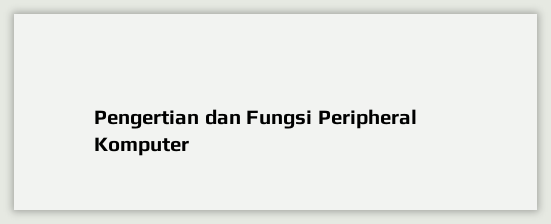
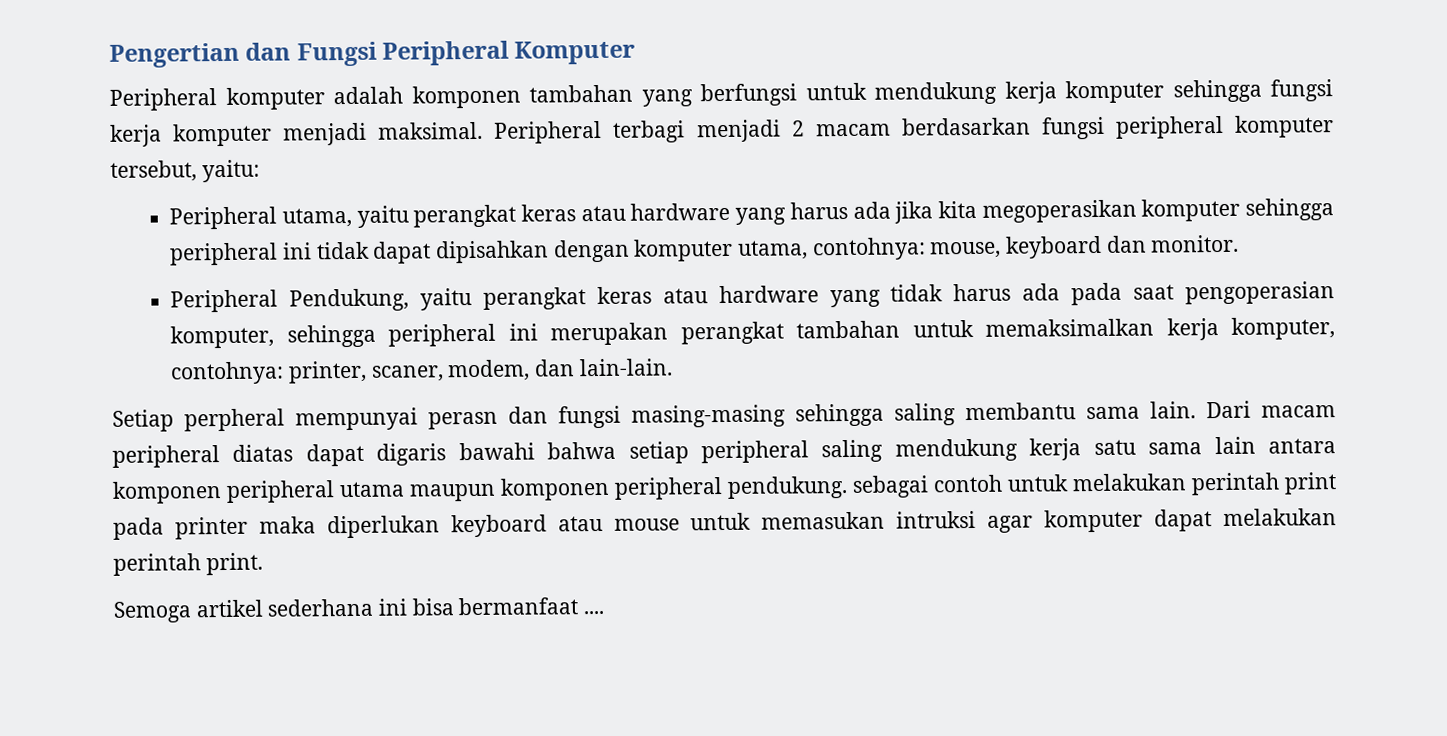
+ Peripheral komputer adalah komponen tambahan yang berfungsi untuk mendukung kerja komputer sehingga fungsi kerja komputer menjadi maksimal. Peripheral terbagi menjadi 2 macam berdasarkan fungsi peripheral komputer tersebut, yaitu:
+ Peripheral utama, yaitu perangkat keras atau hardware yang harus ada jika kita megoperasikan komputer sehingga peripheral ini tidak dapat dipisahkan dengan komputer utama, contohnya: mouse, keyboard dan monitor.
+ Peripheral Pendukung, yaitu perangkat keras atau hardware yang tidak harus ada pada saat pengoperasian komputer, sehingga peripheral ini merupakan perangkat tambahan untuk memaksimalkan kerja komputer, contohnya: printer, scaner, modem, dan lain-lain.
+ Setiap perpheral mempunyai perasn dan fungsi masing-masing sehingga saling membantu sama lain. Dari macam peripheral diatas dapat digaris bawahi bahwa setiap peripheral saling mendukung kerja satu sama lain antara komponen peripheral utama maupun komponen peripheral pendukung. sebagai contoh untuk melakukan perintah print pada printer maka diperlukan keyboard atau mouse untuk memasukan intruksi agar komputer dapat melakukan perintah print.
+ Semoga artikel sederhana ini bisa bermanfaat ....

